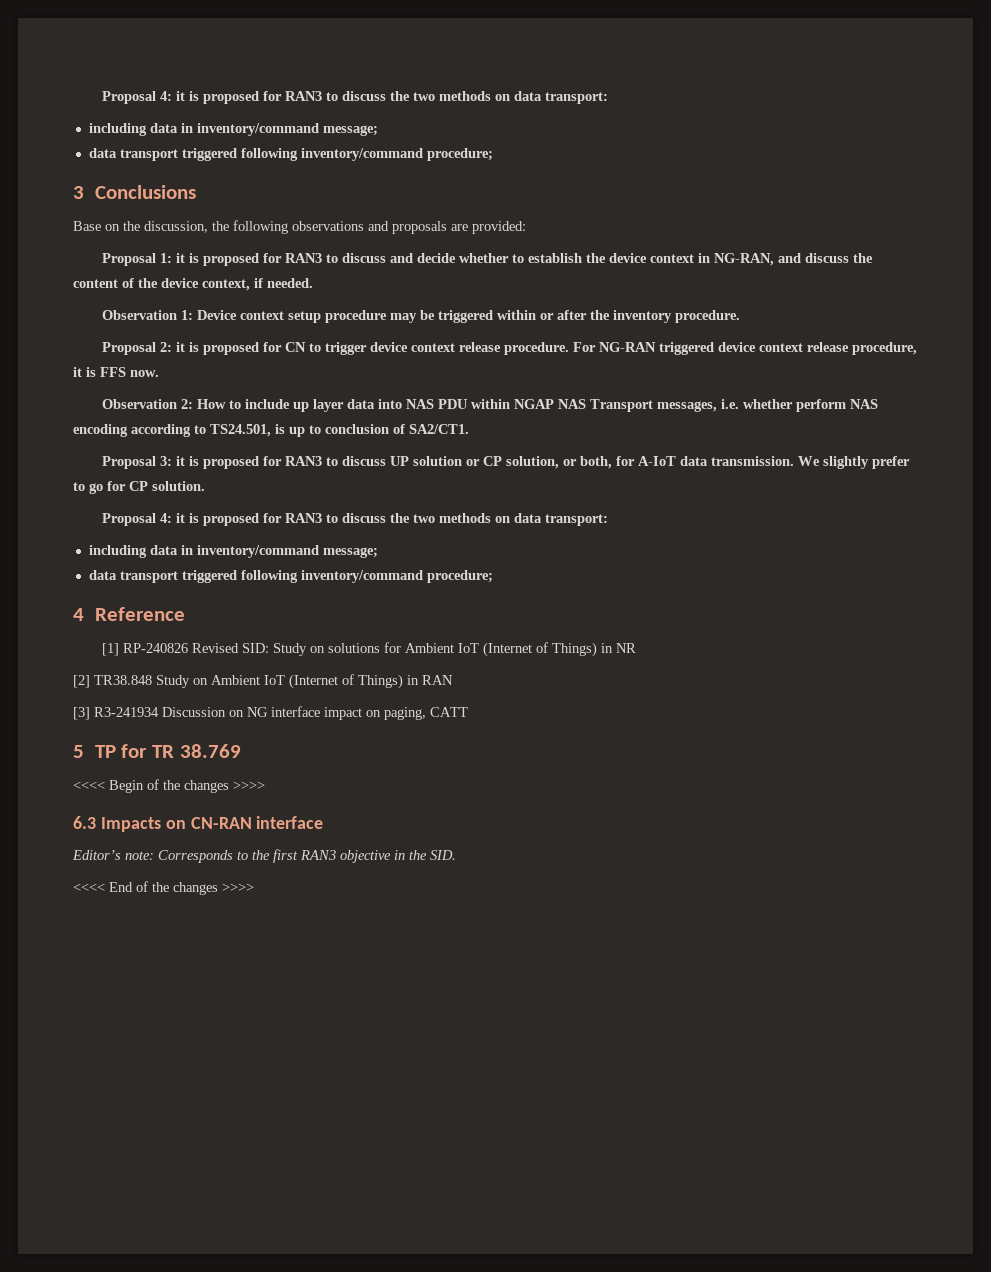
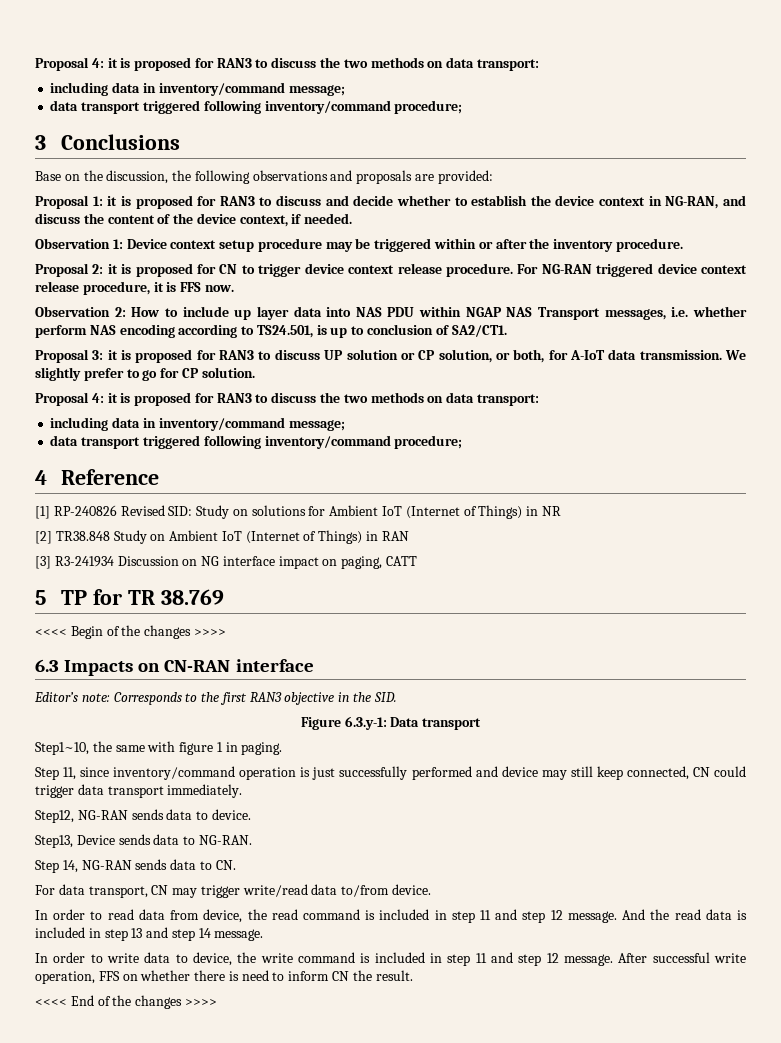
+ Figure 6.3.y-1: Data transport
+ Step1~10, the same with figure 1 in paging.
+ Step 11, since inventory/command operation is just successfully performed and device may still keep connected, CN could trigger data transport immediately.
+ Step12, NG-RAN sends data to device.
+ Step13, Device sends data to NG-RAN.
+ Step 14, NG-RAN sends data to CN.
+ For data transport, CN may trigger write/read data to/from device.
+ In order to read data from device, the read command is included in step 11 and step 12 message. And the read data is included in step 13 and step 14 message.
+ In order to write data to device, the write command is included in step 11 and step 12 message. After successful write operation, FFS on whether there is need to inform CN the result.

